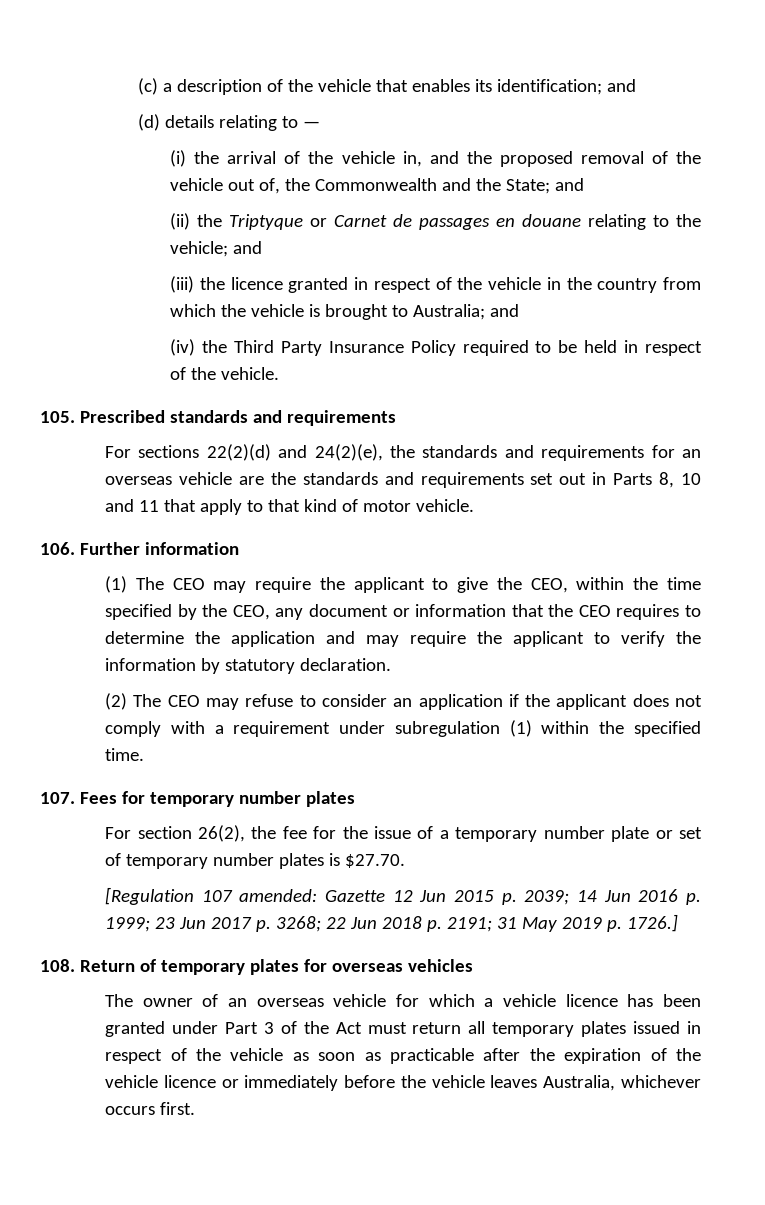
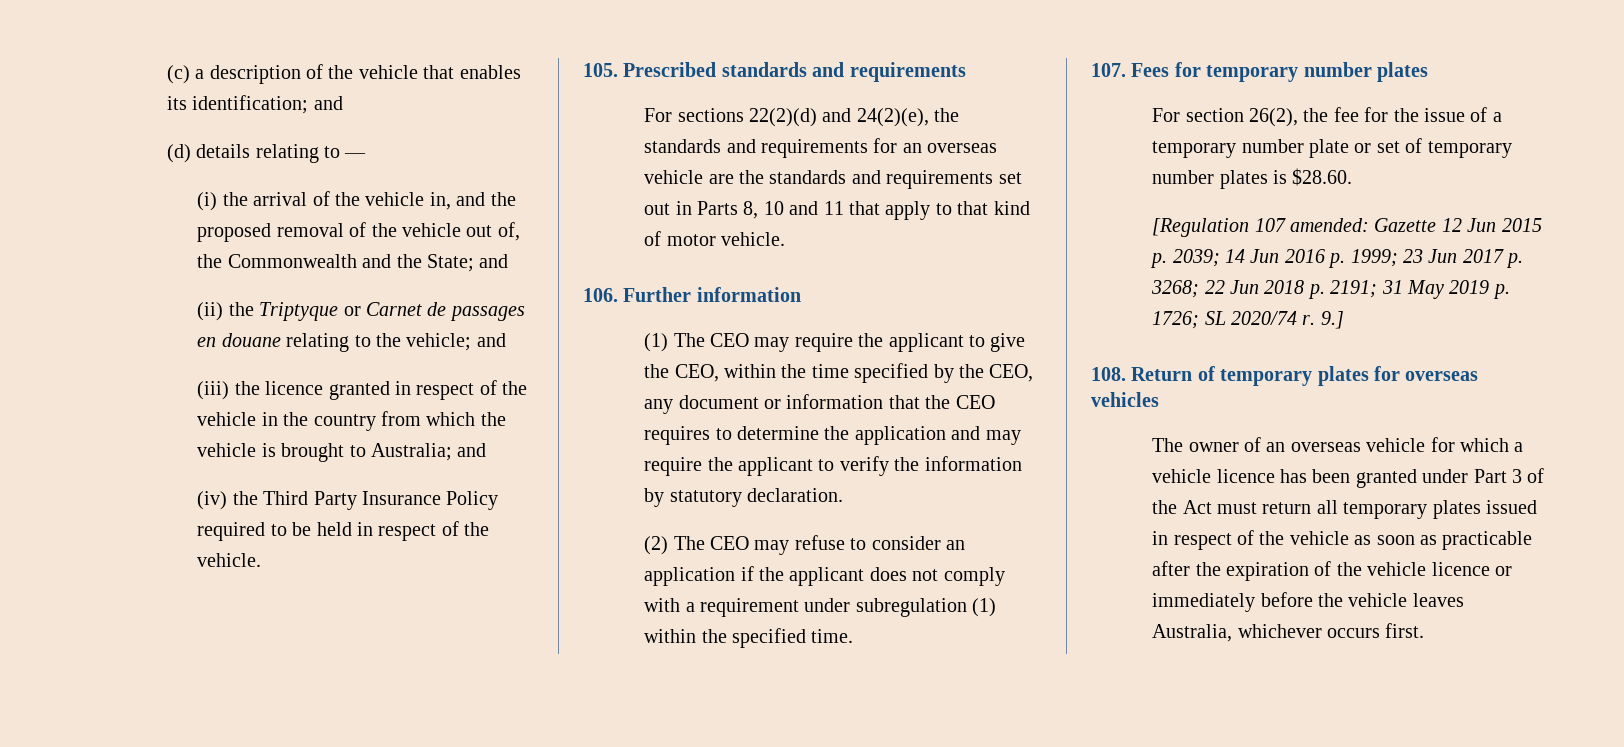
- For section 26(2), the fee for the issue of a temporary number plate or set of temporary number plates is $27.70.
+ For section 26(2), the fee for the issue of a temporary number plate or set of temporary number plates is $28.60.
- [Regulation 107 amended: Gazette 12 Jun 2015 p. 2039; 14 Jun 2016 p. 1999; 23 Jun 2017 p. 3268; 22 Jun 2018 p. 2191; 31 May 2019 p. 1726.]
+ [Regulation 107 amended: Gazette 12 Jun 2015 p. 2039; 14 Jun 2016 p. 1999; 23 Jun 2017 p. 3268; 22 Jun 2018 p. 2191; 31 May 2019 p. 1726; SL 2020/74 r. 9.]

